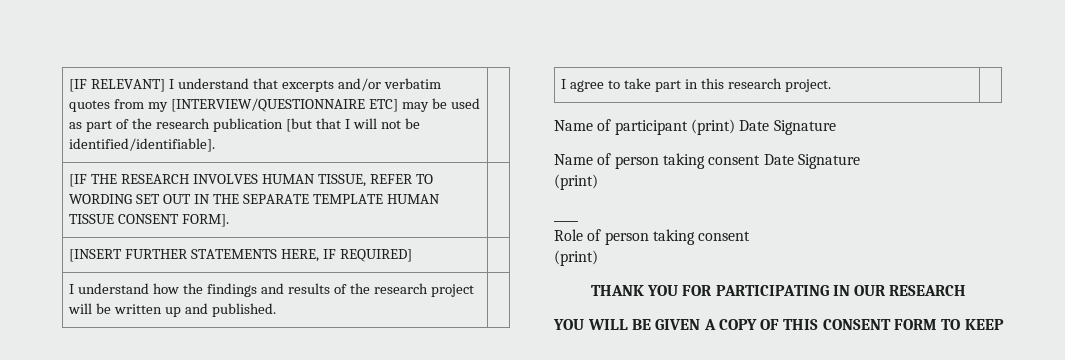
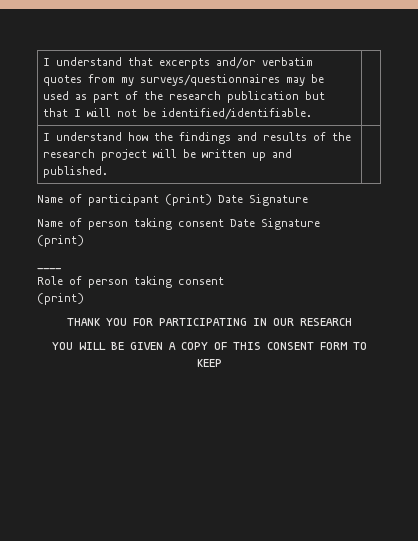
- [IF RELEVANT] I understand that excerpts and/or verbatim quotes from my [INTERVIEW/QUESTIONNAIRE ETC] may be used as part of the research publication [but that I will not be identified/identifiable]. |
- [IF THE RESEARCH INVOLVES HUMAN TISSUE, REFER TO WORDING SET OUT IN THE SEPARATE TEMPLATE HUMAN TISSUE CONSENT FORM]. |
- [INSERT FURTHER STATEMENTS HERE, IF REQUIRED] |
+ I understand that excerpts and/or verbatim quotes from my surveys/questionnaires may be used as part of the research publication but that I will not be identified/identifiable. |
- I agree to take part in this research project. |

